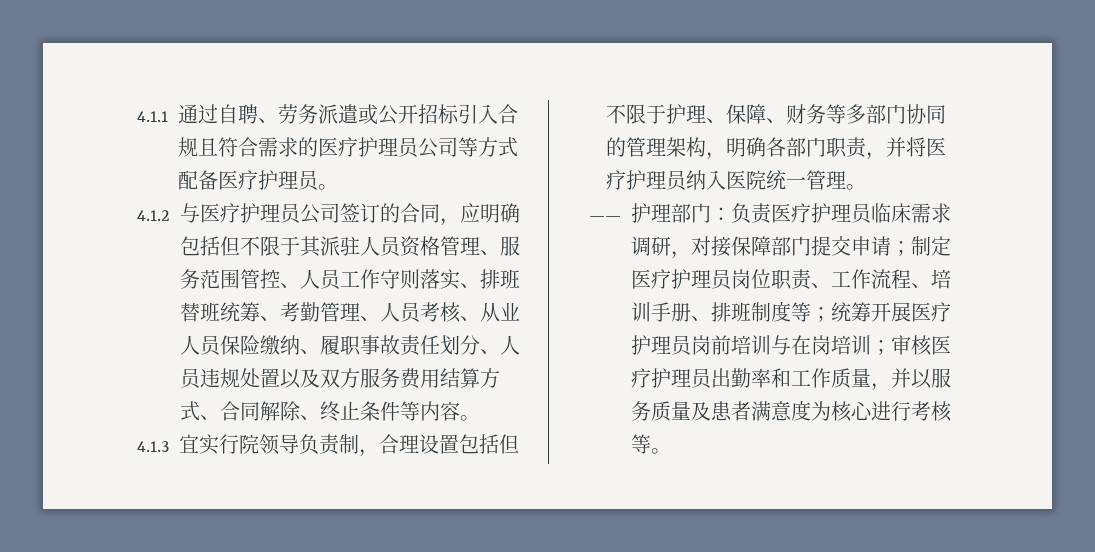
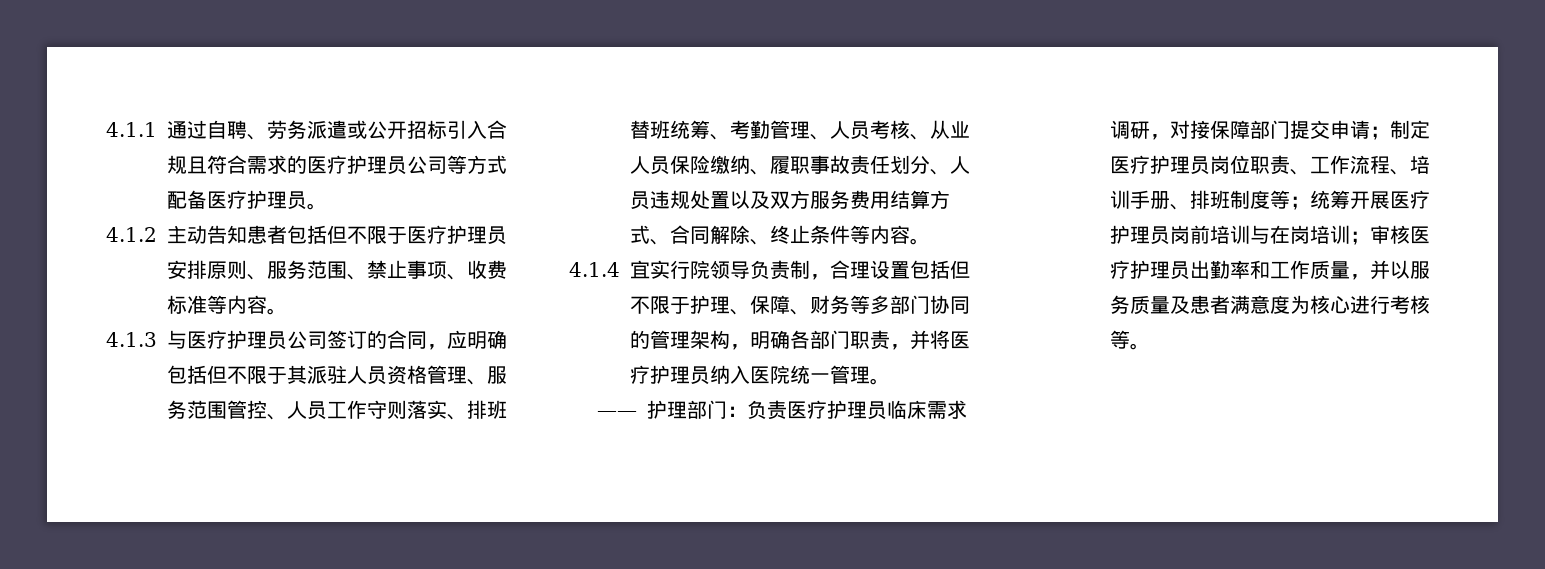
- 4.1.2与医疗护理员公司签订的合同，应明确包括但不限于其派驻人员资格管理、服务范围管控、人员工作守则落实、排班替班统筹、考勤管理、人员考核、从业人员保险缴纳、履职事故责任划分、人员违规处置以及双方服务费用结算方式、合同解除、终止条件等内容。
+ 4.1.2主动告知患者包括但不限于医疗护理员安排原则、服务范围、禁止事项、收费标准等内容。
+ 4.1.3与医疗护理员公司签订的合同，应明确包括但不限于其派驻人员资格管理、服务范围管控、人员工作守则落实、排班替班统筹、考勤管理、人员考核、从业人员保险缴纳、履职事故责任划分、人员违规处置以及双方服务费用结算方式、合同解除、终止条件等内容。
- 4.1.3宜实行院领导负责制，合理设置包括但不限于护理、保障、财务等多部门协同的管理架构，明确各部门职责，并将医疗护理员纳入医院统一管理。
+ 4.1.4宜实行院领导负责制，合理设置包括但不限于护理、保障、财务等多部门协同的管理架构，明确各部门职责，并将医疗护理员纳入医院统一管理。

